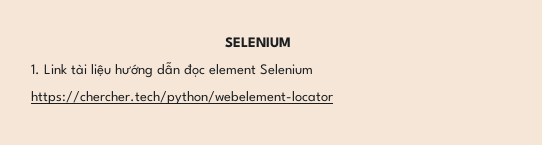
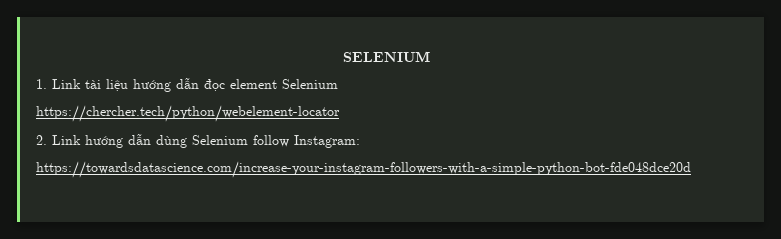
+ 2. Link hướng dẫn dùng Selenium follow Instagram:
+ https://towardsdatascience.com/increase-your-instagram-followers-with-a-simple-python-bot-fde048dce20d

